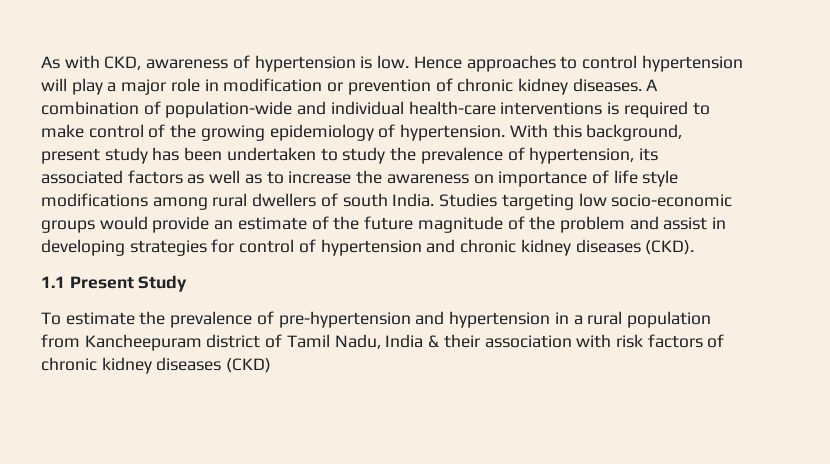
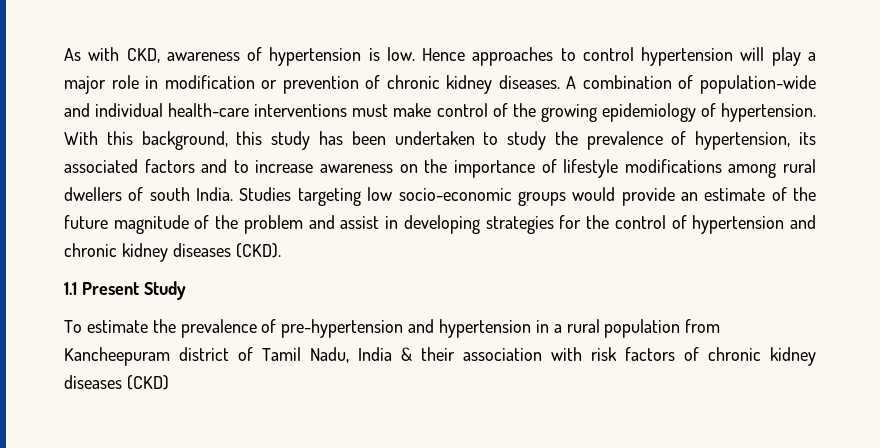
- A combination of population-wide and individual health-care interventions is required to make control of the growing epidemiology of hypertension.
+ A combination of population-wide and individual health-care interventions must make control of the growing epidemiology of hypertension.
- With this background, present study has been undertaken to study the prevalence of hypertension, its associated factors as well as to increase the awareness on importance of life style modifications among rural dwellers of south India.
+ With this background, this study has been undertaken to study the prevalence of hypertension, its associated factors and to increase awareness on the importance of lifestyle modifications among rural dwellers of south India.
- Studies targeting low socio-economic groups would provide an estimate of the future magnitude of the problem and assist in developing strategies for control of hypertension and chronic kidney diseases (CKD).
+ Studies targeting low socio-economic groups would provide an estimate of the future magnitude of the problem and assist in developing strategies for the control of hypertension and chronic kidney diseases (CKD).

